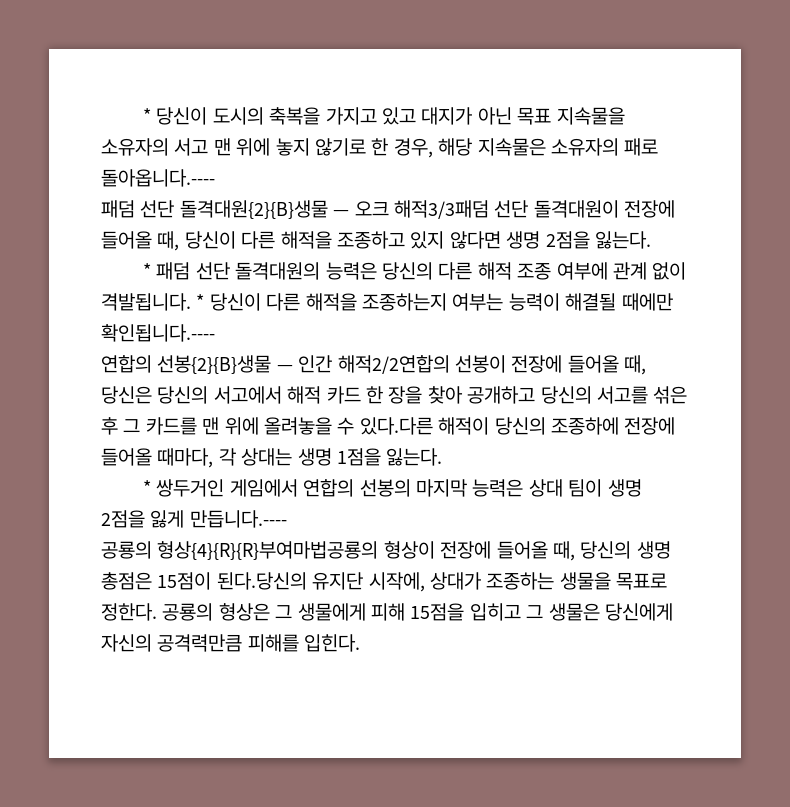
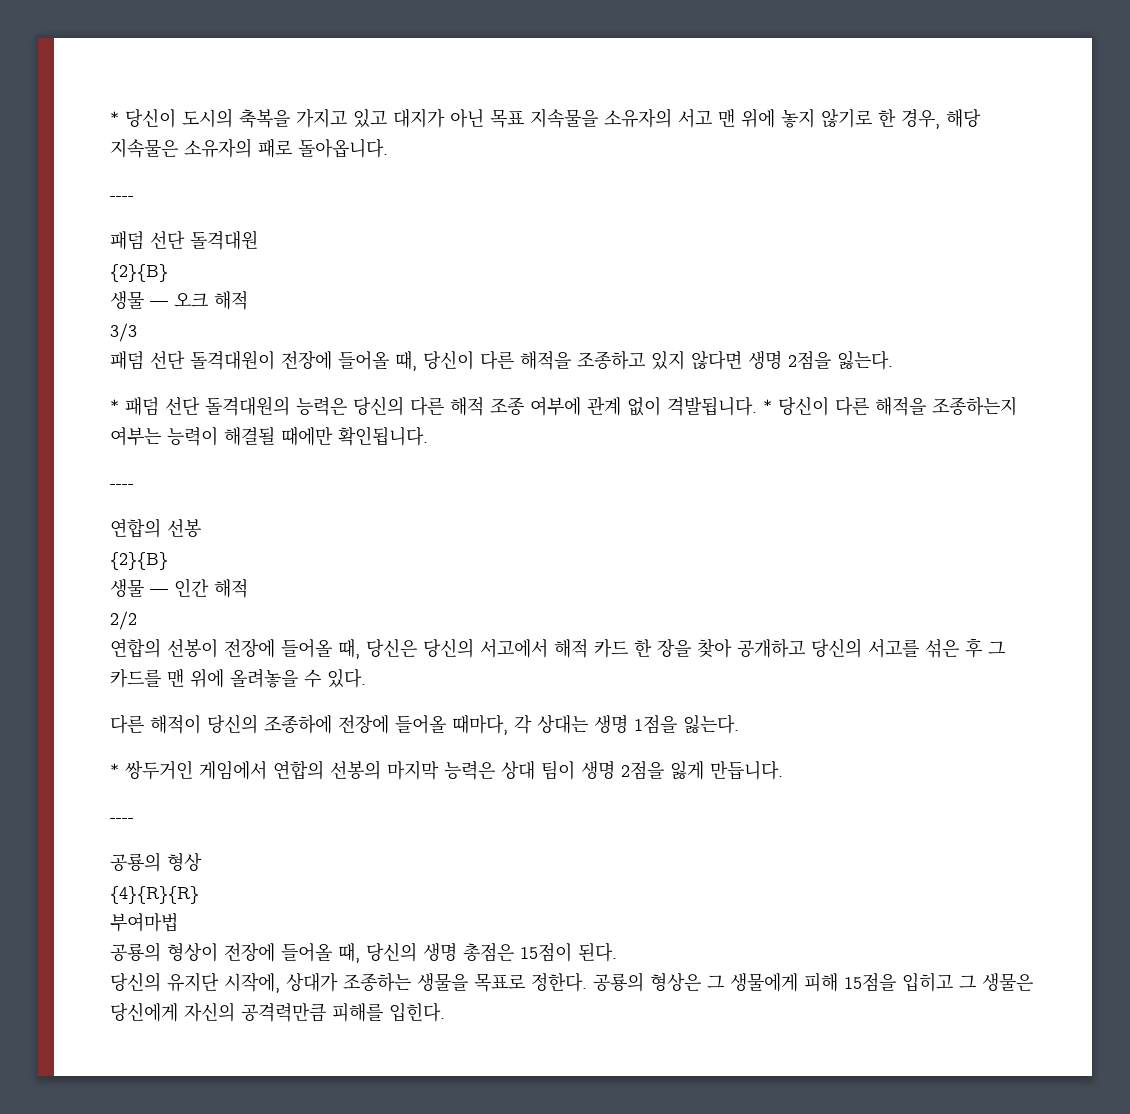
- * 당신이 도시의 축복을 가지고 있고 대지가 아닌 목표 지속물을 소유자의 서고 맨 위에 놓지 않기로 한 경우, 해당 지속물은 소유자의 패로 돌아옵니다.----
- 패덤 선단 돌격대원{2}{B}생물 — 오크 해적3/3패덤 선단 돌격대원이 전장에 들어올 때, 당신이 다른 해적을 조종하고 있지 않다면 생명 2점을 잃는다.
+ * 당신이 도시의 축복을 가지고 있고 대지가 아닌 목표 지속물을 소유자의 서고 맨 위에 놓지 않기로 한 경우, 해당 지속물은 소유자의 패로 돌아옵니다.
+ ----
+ 패덤 선단 돌격대원
+ {2}{B}
+ 생물 — 오크 해적
+ 3/3
+ 패덤 선단 돌격대원이 전장에 들어올 때, 당신이 다른 해적을 조종하고 있지 않다면 생명 2점을 잃는다.
- * 당신이 다른 해적을 조종하는지 여부는 능력이 해결될 때에만 확인됩니다.----
- 연합의 선봉{2}{B}생물 — 인간 해적2/2연합의 선봉이 전장에 들어올 때, 당신은 당신의 서고에서 해적 카드 한 장을 찾아 공개하고 당신의 서고를 섞은 후 그 카드를 맨 위에 올려놓을 수 있다.다른 해적이 당신의 조종하에 전장에 들어올 때마다, 각 상대는 생명 1점을 잃는다.
+ * 당신이 다른 해적을 조종하는지 여부는 능력이 해결될 때에만 확인됩니다.
+ ----
+ 연합의 선봉
+ {2}{B}
+ 생물 — 인간 해적
+ 2/2
+ 연합의 선봉이 전장에 들어올 때, 당신은 당신의 서고에서 해적 카드 한 장을 찾아 공개하고 당신의 서고를 섞은 후 그 카드를 맨 위에 올려놓을 수 있다.
+ 다른 해적이 당신의 조종하에 전장에 들어올 때마다, 각 상대는 생명 1점을 잃는다.
- * 쌍두거인 게임에서 연합의 선봉의 마지막 능력은 상대 팀이 생명 2점을 잃게 만듭니다.----
- 공룡의 형상{4}{R}{R}부여마법공룡의 형상이 전장에 들어올 때, 당신의 생명 총점은 15점이 된다.당신의 유지단 시작에, 상대가 조종하는 생물을 목표로 정한다.
+ * 쌍두거인 게임에서 연합의 선봉의 마지막 능력은 상대 팀이 생명 2점을 잃게 만듭니다.
+ ----
+ 공룡의 형상
+ {4}{R}{R}
+ 부여마법
+ 공룡의 형상이 전장에 들어올 때, 당신의 생명 총점은 15점이 된다.
+ 당신의 유지단 시작에, 상대가 조종하는 생물을 목표로 정한다.

